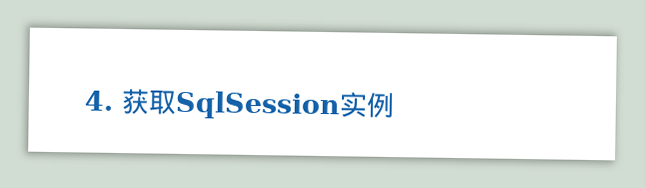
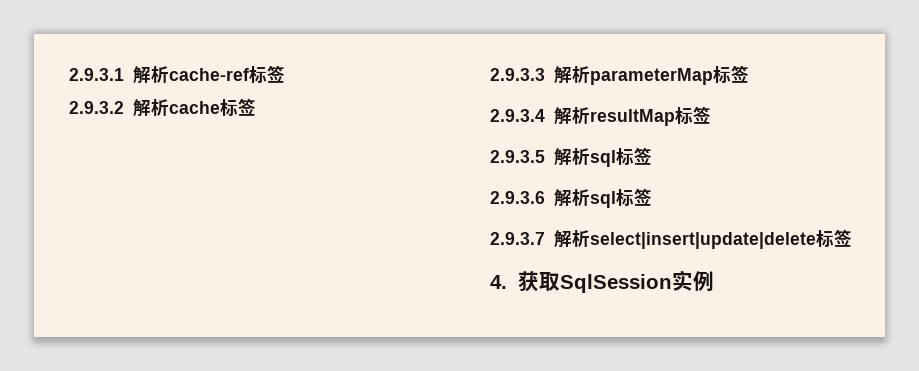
+ 2.9.3.1解析cache-ref标签
+ 2.9.3.2解析cache标签
+ 2.9.3.3解析parameterMap标签
+ 2.9.3.4解析resultMap标签
+ 2.9.3.5解析sql标签
+ 2.9.3.6解析sql标签
+ 2.9.3.7解析select|insert|update|delete标签

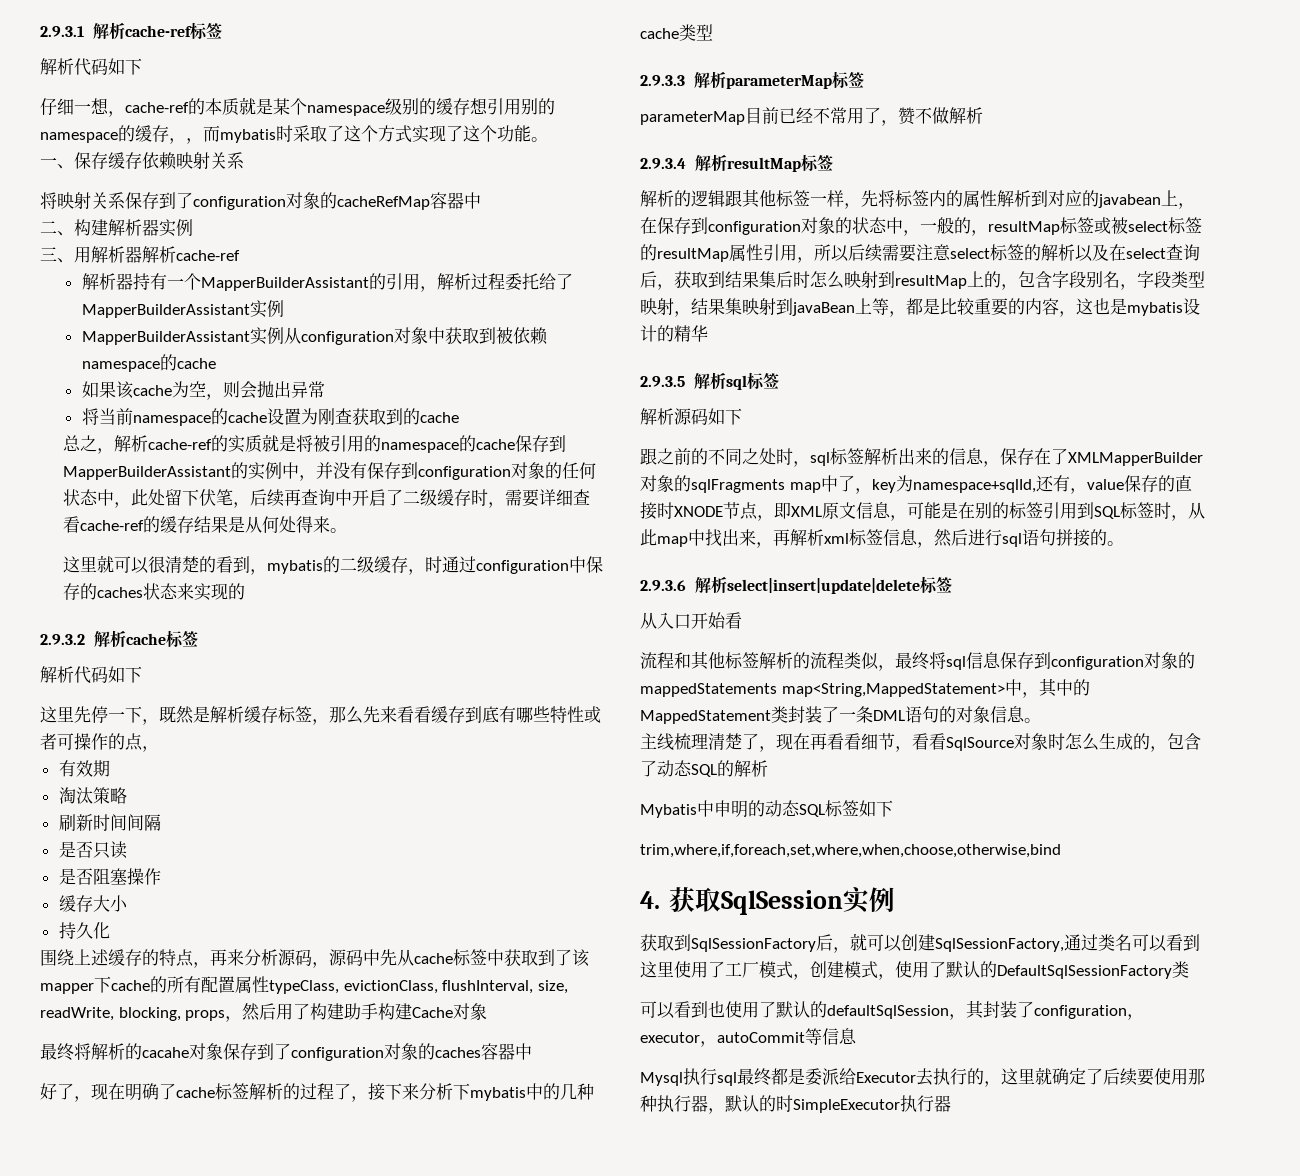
  2.9.3.1解析cache-ref标签
+ 解析代码如下
+ 仔细一想，cache-ref的本质就是某个namespace级别的缓存想引用别的namespace的缓存，，而mybatis时采取了这个方式实现了这个功能。
+ 一、保存缓存依赖映射关系
+ 将映射关系保存到了configuration对象的cacheRefMap容器中
+ 二、构建解析器实例
+ 三、用解析器解析cache-ref
+ 解析器持有一个MapperBuilderAssistant的引用，解析过程委托给了MapperBuilderAssistant实例
+ MapperBuilderAssistant实例从configuration对象中获取到被依赖namespace的cache
+ 如果该cache为空，则会抛出异常
+ 将当前namespace的cache设置为刚查获取到的cache
+ 总之，解析cache-ref的实质就是将被引用的namespace的cache保存到MapperBuilderAssistant的实例中，并没有保存到configuration对象的任何状态中，此处留下伏笔，后续再查询中开启了二级缓存时，需要详细查看cache-ref的缓存结果是从何处得来。
+ 这里就可以很清楚的看到，mybatis的二级缓存，时通过configuration中保存的caches状态来实现的
  2.9.3.2解析cache标签
+ 解析代码如下
+ 这里先停一下，既然是解析缓存标签，那么先来看看缓存到底有哪些特性或者可操作的点，
+ 有效期
+ 淘汰策略
+ 刷新时间间隔
+ 是否只读
+ 是否阻塞操作
+ 缓存大小
+ 持久化
+ 围绕上述缓存的特点，再来分析源码，源码中先从cache标签中获取到了该mapper下cache的所有配置属性typeClass, evictionClass, flushInterval, size, readWrite, blocking, props，然后用了构建助手构建Cache对象
+ 最终将解析的cacahe对象保存到了configuration对象的caches容器中
+ 好了，现在明确了cache标签解析的过程了，接下来分析下mybatis中的几种cache类型
  2.9.3.3解析parameterMap标签
+ parameterMap目前已经不常用了，赞不做解析
  2.9.3.4解析resultMap标签
+ 解析的逻辑跟其他标签一样，先将标签内的属性解析到对应的javabean上，在保存到configuration对象的状态中，一般的，resultMap标签或被select标签的resultMap属性引用，所以后续需要注意select标签的解析以及在select查询后，获取到结果集后时怎么映射到resultMap上的，包含字段别名，字段类型映射，结果集映射到javaBean上等，都是比较重要的内容，这也是mybatis设计的精华
  2.9.3.5解析sql标签
- 2.9.3.6解析sql标签
- 2.9.3.7解析select|insert|update|delete标签
+ 解析源码如下
+ 跟之前的不同之处时，sql标签解析出来的信息，保存在了XMLMapperBuilder对象的sqlFragments map中了，key为namespace+sqlId,还有，value保存的直接时XNODE节点，即XML原文信息，可能是在别的标签引用到SQL标签时，从此map中找出来，再解析xml标签信息，然后进行sql语句拼接的。
+ 2.9.3.6解析select|insert|update|delete标签
+ 从入口开始看
+ 流程和其他标签解析的流程类似，最终将sql信息保存到configuration对象的mappedStatements map<String,MappedStatement>中，其中的MappedStatement类封装了一条DML语句的对象信息。
+ 主线梳理清楚了，现在再看看细节，看看SqlSource对象时怎么生成的，包含了动态SQL的解析
+ Mybatis中申明的动态SQL标签如下
+ trim,where,if,foreach,set,where,when,choose,otherwise,bind
  4.获取SqlSession实例
+ 获取到SqlSessionFactory后，就可以创建SqlSessionFactory,通过类名可以看到这里使用了工厂模式，创建模式，使用了默认的DefaultSqlSessionFactory类
+ 可以看到也使用了默认的defaultSqlSession，其封装了configuration，executor，autoCommit等信息
+ Mysql执行sql最终都是委派给Executor去执行的，这里就确定了后续要使用那种执行器，默认的时SimpleExecutor执行器

